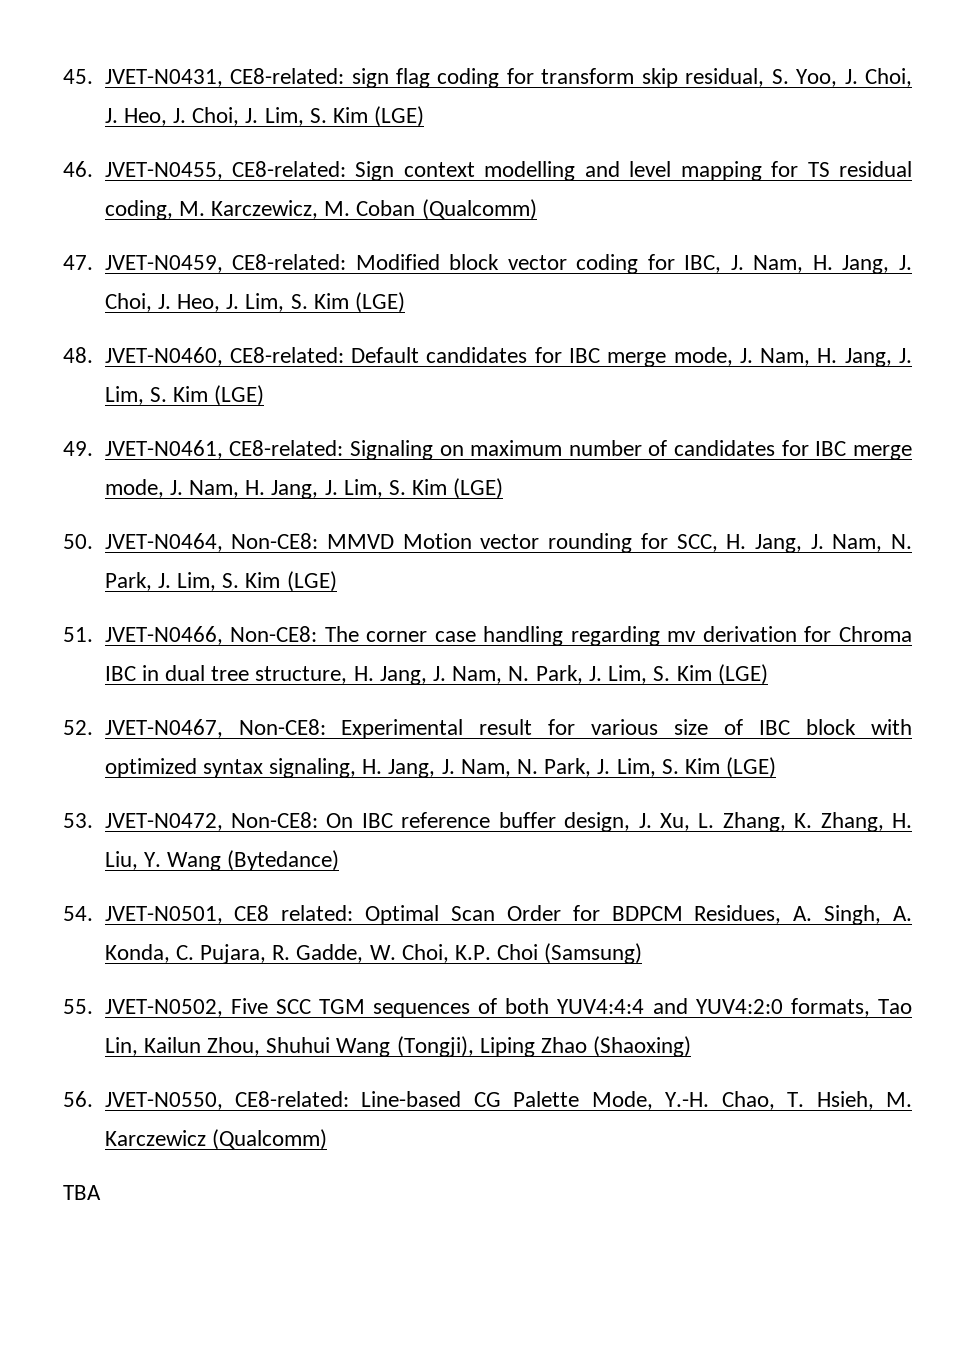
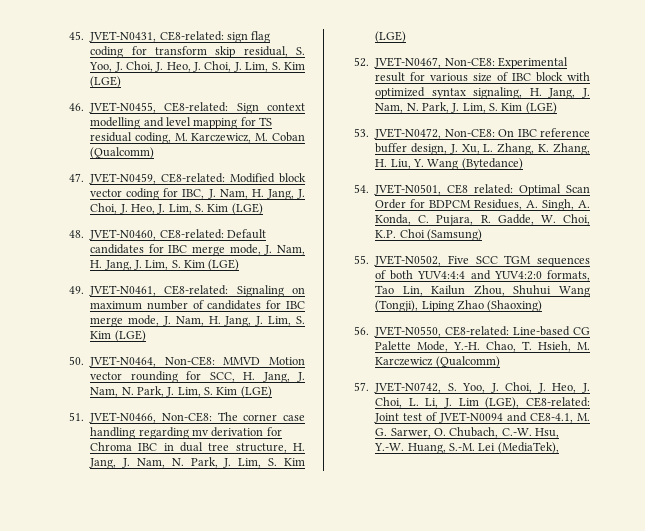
- TBA
+ 57. JVET-N0742, S. Yoo, J. Choi, J. Heo, J. Choi, L. Li, J. Lim (LGE), CE8-related: Joint test of JVET-N0094 and CE8-4.1, M. G. Sarwer, O. Chubach, C.-W. Hsu, Y.-W. Huang, S.-M. Lei (MediaTek),

